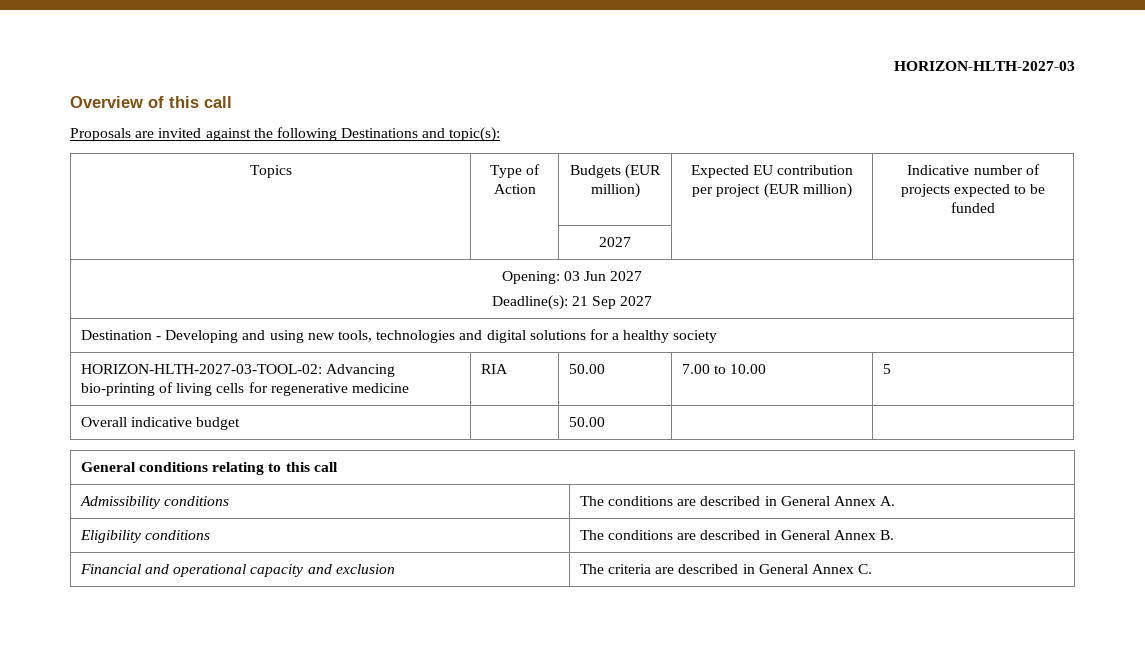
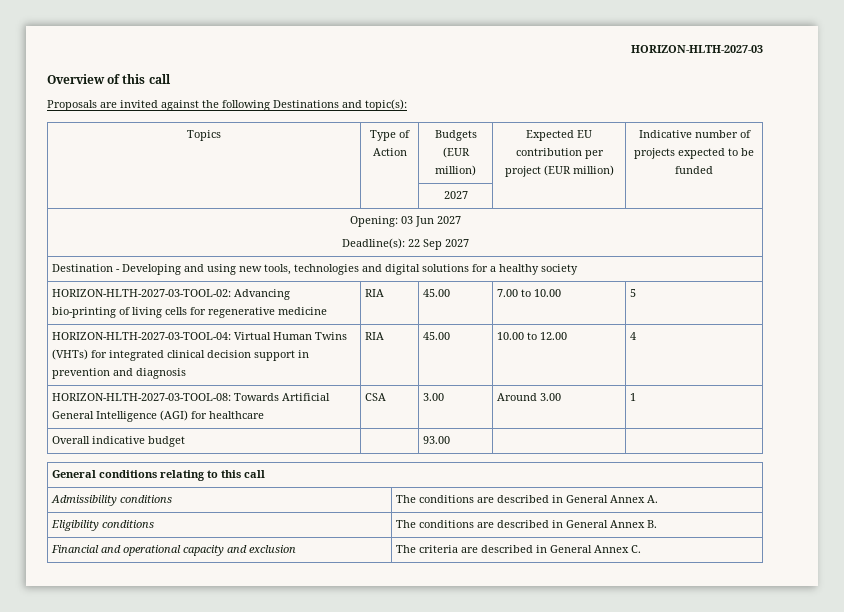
  Opening: 03 Jun 2027
- Deadline(s): 21 Sep 2027
+ Deadline(s): 22 Sep 2027
- HORIZON-HLTH-2027-03-TOOL-02: Advancing bio-printing of living cells for regenerative medicine | RIA | 50.00 | 7.00 to 10.00 | 5
+ HORIZON-HLTH-2027-03-TOOL-02: Advancing bio-printing of living cells for regenerative medicine | RIA | 45.00 | 7.00 to 10.00 | 5
+ HORIZON-HLTH-2027-03-TOOL-04: Virtual Human Twins (VHTs) for integrated clinical decision support in prevention and diagnosis | RIA | 45.00 | 10.00 to 12.00 | 4
+ HORIZON-HLTH-2027-03-TOOL-08: Towards Artificial General Intelligence (AGI) for healthcare | CSA | 3.00 | Around 3.00 | 1
- Overall indicative budget | | 50.00 | |
+ Overall indicative budget | | 93.00 | |

